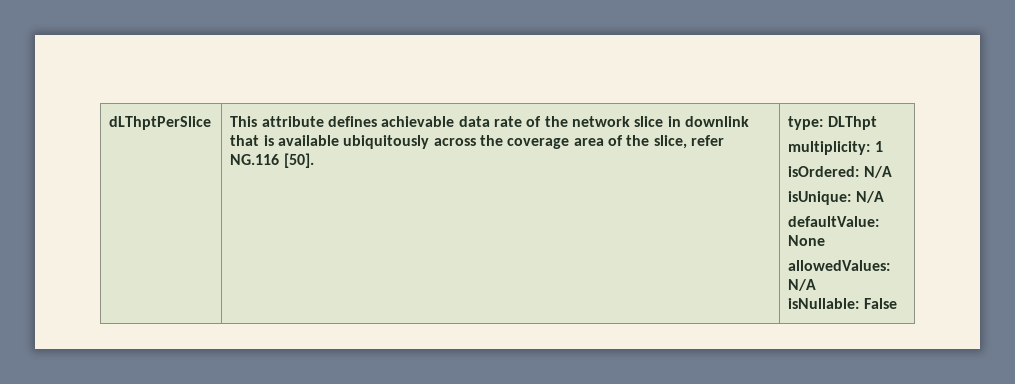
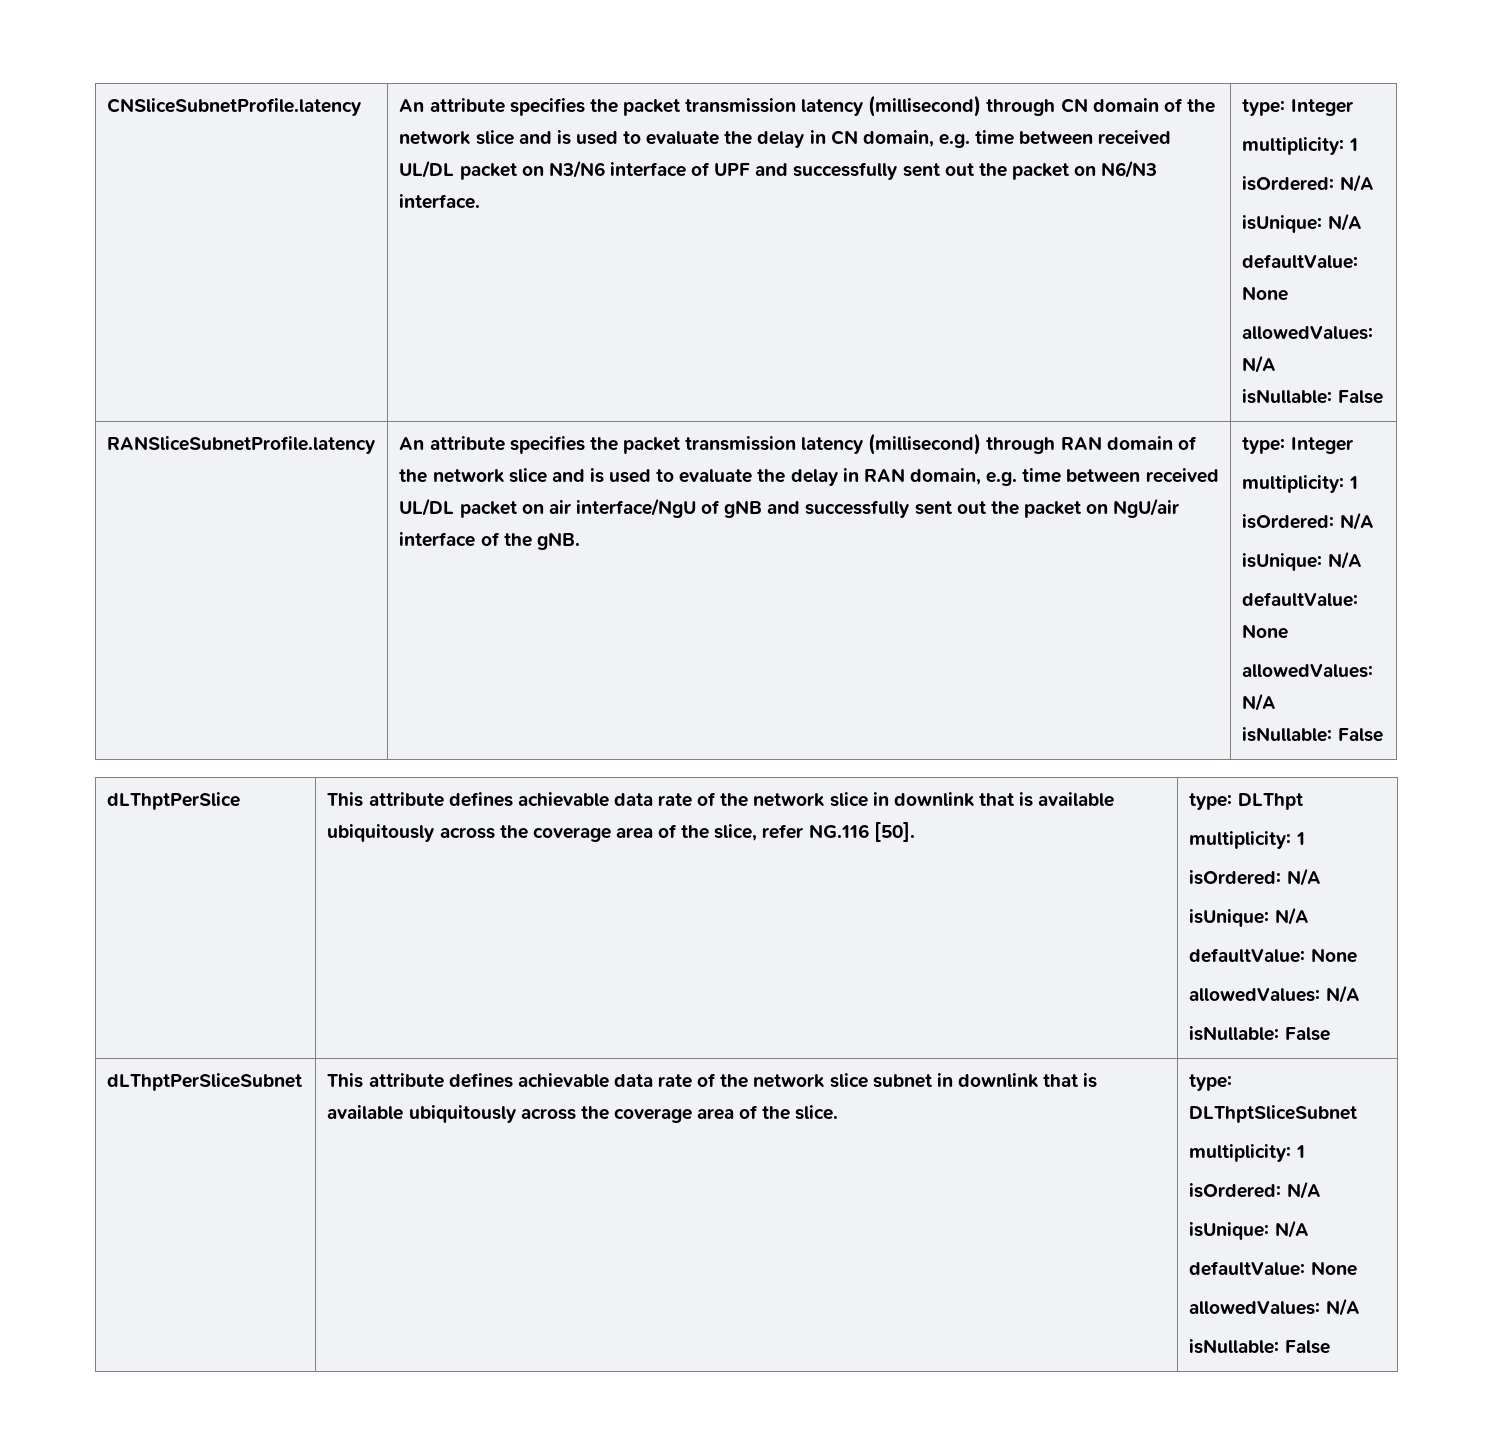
+ CNSliceSubnetProfile.latency | An attribute specifies the packet transmission latency (millisecond) through CN domain of the network slice and is used to evaluate the delay in CN domain, e.g. time between received UL/DL packet on N3/N6 interface of UPF and successfully sent out the packet on N6/N3 interface. | type: Integer
+ multiplicity: 1
+ isOrdered: N/A
+ isUnique: N/A
+ defaultValue: None
+ allowedValues: N/A
+ isNullable: False
+ RANSliceSubnetProfile.latency | An attribute specifies the packet transmission latency (millisecond) through RAN domain of the network slice and is used to evaluate the delay in RAN domain, e.g. time between received UL/DL packet on air interface/NgU of gNB and successfully sent out the packet on NgU/air interface of the gNB. | type: Integer
+ multiplicity: 1
+ isOrdered: N/A
+ isUnique: N/A
+ defaultValue: None
+ allowedValues: N/A
+ isNullable: False
+ dLThptPerSliceSubnet | This attribute defines achievable data rate of the network slice subnet in downlink that is available ubiquitously across the coverage area of the slice. | type: DLThptSliceSubnet
+ multiplicity: 1
+ isOrdered: N/A
+ isUnique: N/A
+ defaultValue: None
+ allowedValues: N/A
+ isNullable: False

